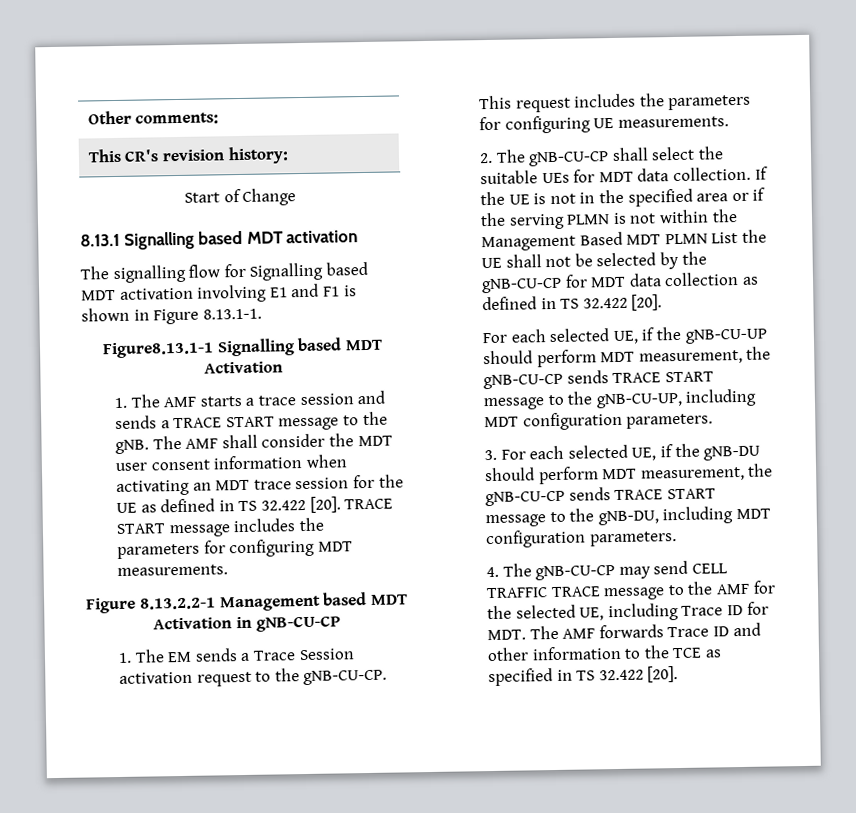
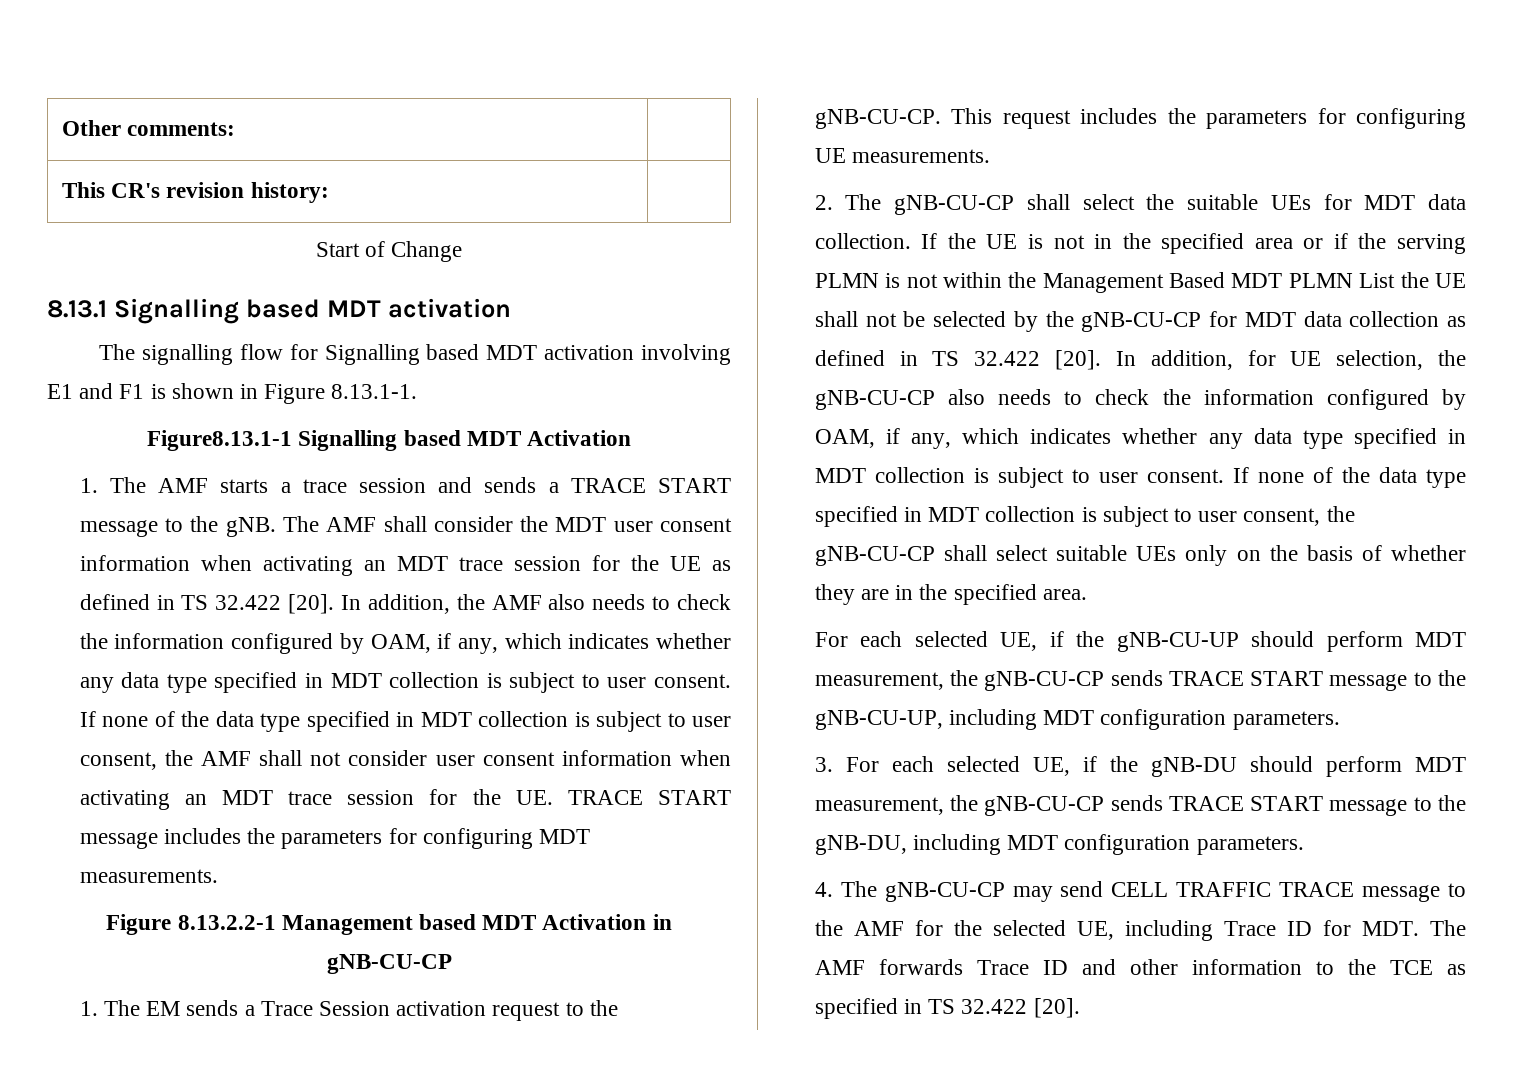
- TRACE START message includes the parameters for configuring MDT measurements.
+ In addition, the AMF also needs to check the information configured by OAM, if any, which indicates whether any data type specified in MDT collection is subject to user consent. If none of the data type specified in MDT collection is subject to user consent, the AMF shall not consider user consent information when activating an MDT trace session for the UE. TRACE START message includes the parameters for configuring MDT measurements.
+ In addition, for UE selection, the gNB-CU-CP also needs to check the information configured by OAM, if any, which indicates whether any data type specified in MDT collection is subject to user consent. If none of the data type specified in MDT collection is subject to user consent, the gNB-CU-CP shall select suitable UEs only on the basis of whether they are in the specified area.

